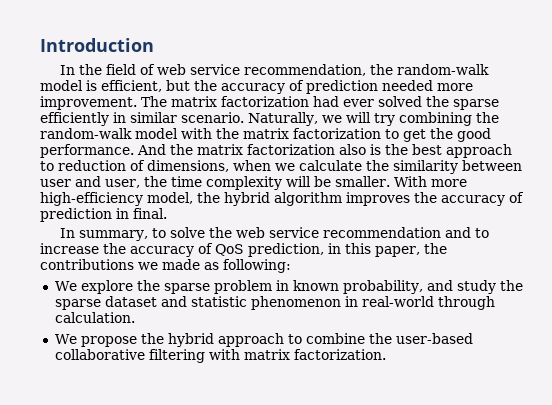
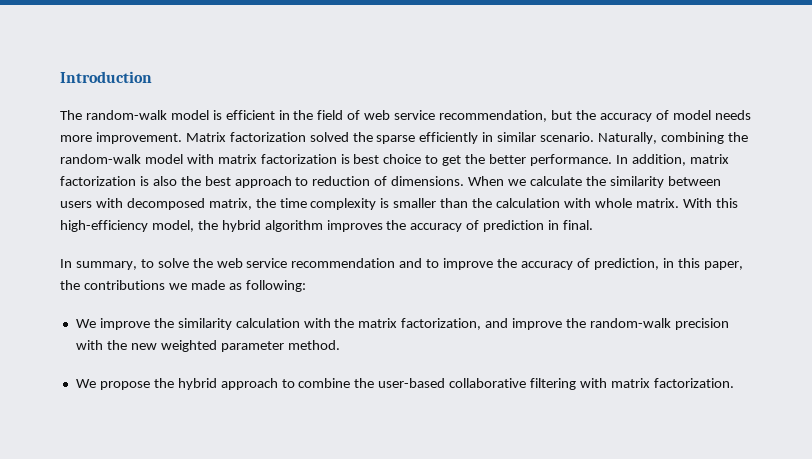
- In the field of web service recommendation, the random-walk model is efficient, but the accuracy of prediction needed more improvement. The matrix factorization had ever solved the sparse efficiently in similar scenario.
+ The random-walk model is efficient in the field of web service recommendation, but the accuracy of model needs more improvement. Matrix factorization solved the sparse efficiently in similar scenario.
- Naturally, we will try combining the random-walk model with the matrix factorization to get the good performance. And the matrix factorization also is the best approach to reduction of dimensions, when we calculate the similarity between user and user, the time complexity will be smaller. With more high-efficiency model, the hybrid algorithm improves the accuracy of prediction in final.
+ Naturally, combining the random-walk model with matrix factorization is best choice to get the better performance. In addition, matrix factorization is also the best approach to reduction of dimensions. When we calculate the similarity between users with decomposed matrix, the time complexity is smaller than the calculation with whole matrix. With this high-efficiency model, the hybrid algorithm improves the accuracy of prediction in final.
- In summary, to solve the web service recommendation and to increase the accuracy of QoS prediction, in this paper, the contributions we made as following:
+ In summary, to solve the web service recommendation and to improve the accuracy of prediction, in this paper, the contributions we made as following:
- We explore the sparse problem in known probability, and study the sparse dataset and statistic phenomenon in real-world through calculation.
+ We improve the similarity calculation with the matrix factorization, and improve the random-walk precision with the new weighted parameter method.

